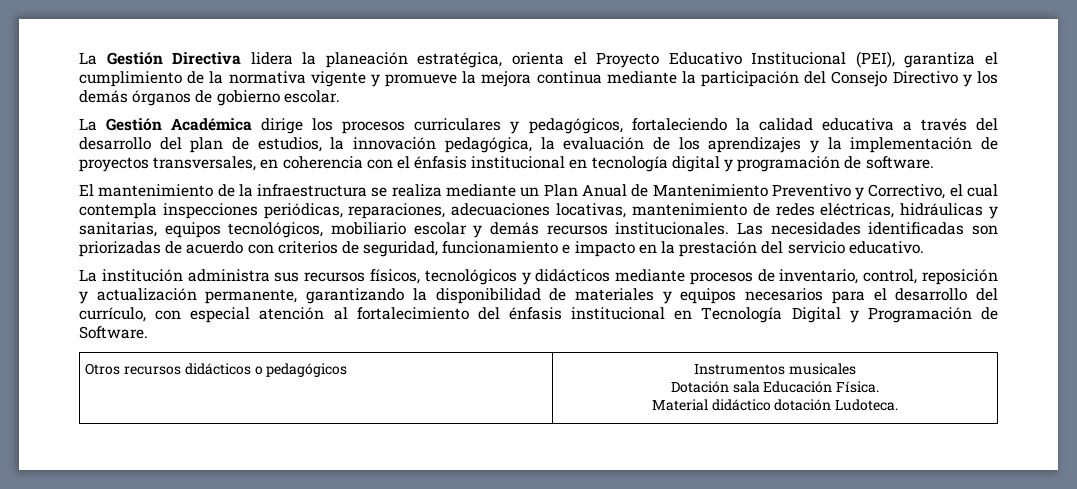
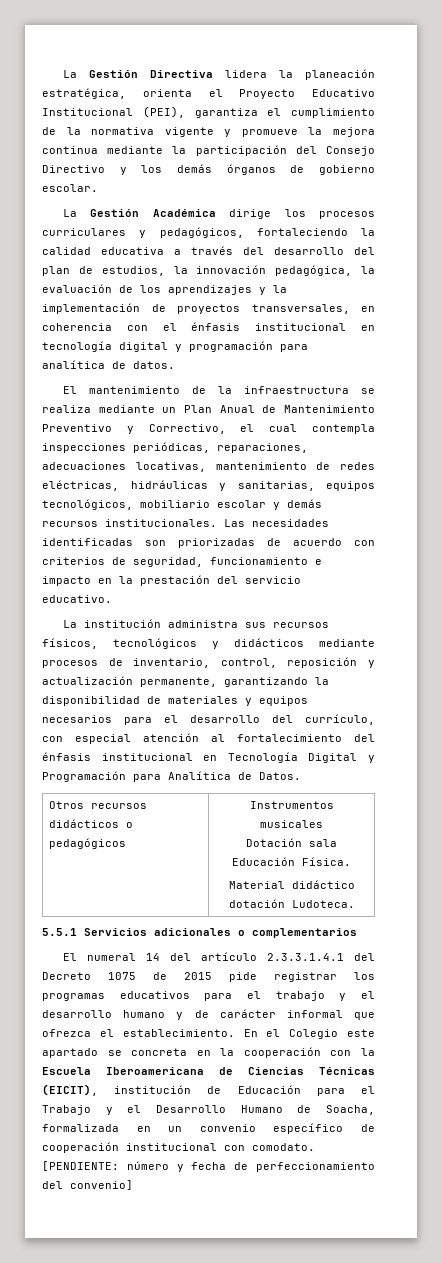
- La Gestión Académica dirige los procesos curriculares y pedagógicos, fortaleciendo la calidad educativa a través del desarrollo del plan de estudios, la innovación pedagógica, la evaluación de los aprendizajes y la implementación de proyectos transversales, en coherencia con el énfasis institucional en tecnología digital y programación de software.
+ La Gestión Académica dirige los procesos curriculares y pedagógicos, fortaleciendo la calidad educativa a través del desarrollo del plan de estudios, la innovación pedagógica, la evaluación de los aprendizajes y la implementación de proyectos transversales, en coherencia con el énfasis institucional en tecnología digital y programación para analítica de datos.
- La institución administra sus recursos físicos, tecnológicos y didácticos mediante procesos de inventario, control, reposición y actualización permanente, garantizando la disponibilidad de materiales y equipos necesarios para el desarrollo del currículo, con especial atención al fortalecimiento del énfasis institucional en Tecnología Digital y Programación de Software.
+ La institución administra sus recursos físicos, tecnológicos y didácticos mediante procesos de inventario, control, reposición y actualización permanente, garantizando la disponibilidad de materiales y equipos necesarios para el desarrollo del currículo, con especial atención al fortalecimiento del énfasis institucional en Tecnología Digital y Programación para Analítica de Datos.
+ 5.5.1 Servicios adicionales o complementarios
+ El numeral 14 del artículo 2.3.3.1.4.1 del Decreto 1075 de 2015 pide registrar los programas educativos para el trabajo y el desarrollo humano y de carácter informal que ofrezca el establecimiento. En el Colegio este apartado se concreta en la cooperación con la Escuela Iberoamericana de Ciencias Técnicas (EICIT), institución de Educación para el Trabajo y el Desarrollo Humano de Soacha, formalizada en un convenio específico de cooperación institucional con comodato. [PENDIENTE: número y fecha de perfeccionamiento del convenio]

